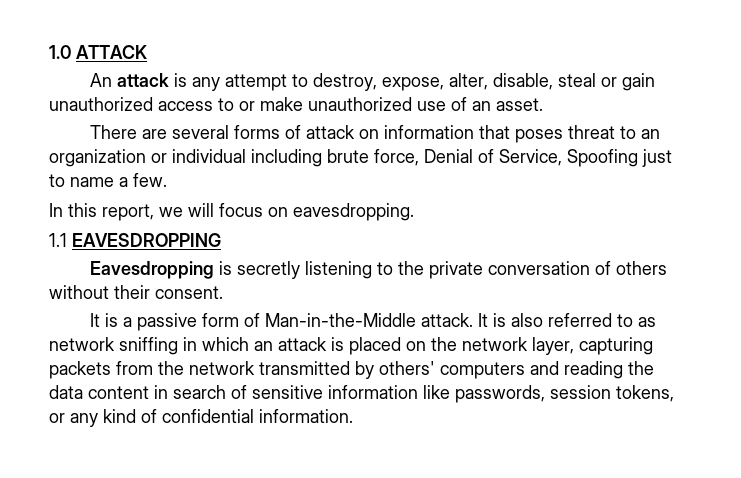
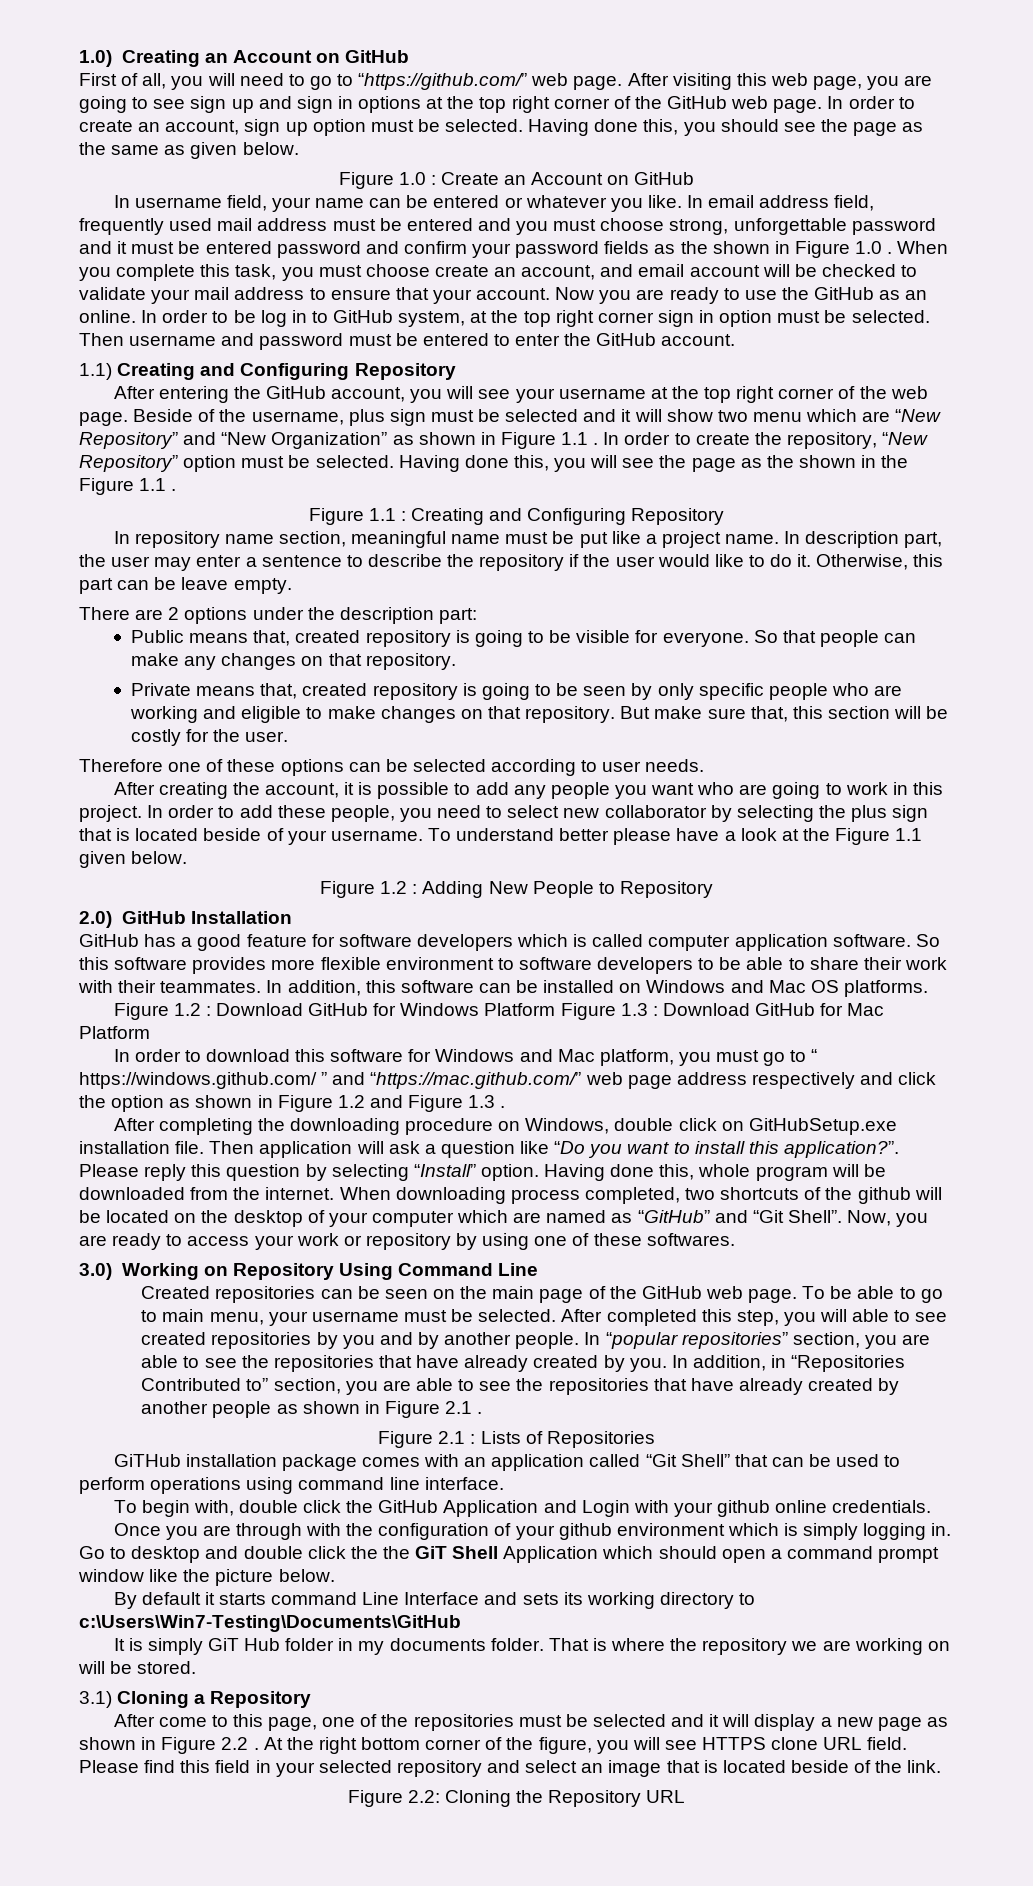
- 1.0 ATTACK
- An attack is any attempt to destroy, expose, alter, disable, steal or gain unauthorized access to or make unauthorized use of an asset.
- There are several forms of attack on information that poses threat to an organization or individual including brute force, Denial of Service, Spoofing just to name a few.
- In this report, we will focus on eavesdropping.
- 1.1 EAVESDROPPING
- Eavesdropping is secretly listening to the private conversation of others without their consent.
- It is a passive form of Man-in-the-Middle attack. It is also referred to as network sniffing in which an attack is placed on the network layer, capturing packets from the network transmitted by others' computers and reading the data content in search of sensitive information like passwords, session tokens, or any kind of confidential information.
+ 1.0) Creating an Account on GitHub
+ First of all, you will need to go to “https://github.com/” web page. After visiting this web page, you are going to see sign up and sign in options at the top right corner of the GitHub web page. In order to create an account, sign up option must be selected. Having done this, you should see the page as the same as given below.
+ Figure 1.0 : Create an Account on GitHub
+ In username field, your name can be entered or whatever you like. In email address field, frequently used mail address must be entered and you must choose strong, unforgettable password and it must be entered password and confirm your password fields as the shown in Figure 1.0 . When you complete this task, you must choose create an account, and email account will be checked to validate your mail address to ensure that your account. Now you are ready to use the GitHub as an online. In order to be log in to GitHub system, at the top right corner sign in option must be selected. Then username and password must be entered to enter the GitHub account.
+ 1.1) Creating and Configuring Repository
+ After entering the GitHub account, you will see your username at the top right corner of the web page. Beside of the username, plus sign must be selected and it will show two menu which are “New Repository” and “New Organization” as shown in Figure 1.1 . In order to create the repository, “New Repository” option must be selected. Having done this, you will see the page as the shown in the Figure 1.1 .
+ Figure 1.1 : Creating and Configuring Repository
+ In repository name section, meaningful name must be put like a project name. In description part, the user may enter a sentence to describe the repository if the user would like to do it. Otherwise, this part can be leave empty.
+ There are 2 options under the description part:
+ Public means that, created repository is going to be visible for everyone. So that people can make any changes on that repository.
+ Private means that, created repository is going to be seen by only specific people who are working and eligible to make changes on that repository. But make sure that, this section will be costly for the user.
+ Therefore one of these options can be selected according to user needs.
+ After creating the account, it is possible to add any people you want who are going to work in this project. In order to add these people, you need to select new collaborator by selecting the plus sign that is located beside of your username. To understand better please have a look at the Figure 1.1 given below.
+ Figure 1.2 : Adding New People to Repository
+ 2.0) GitHub Installation
+ GitHub has a good feature for software developers which is called computer application software. So this software provides more flexible environment to software developers to be able to share their work with their teammates. In addition, this software can be installed on Windows and Mac OS platforms.
+ Figure 1.2 : Download GitHub for Windows Platform Figure 1.3 : Download GitHub for Mac Platform
+ In order to download this software for Windows and Mac platform, you must go to “ https://windows.github.com/ ” and “https://mac.github.com/” web page address respectively and click the option as shown in Figure 1.2 and Figure 1.3 .
+ After completing the downloading procedure on Windows, double click on GitHubSetup.exe installation file. Then application will ask a question like “Do you want to install this application?”. Please reply this question by selecting “Install” option. Having done this, whole program will be downloaded from the internet. When downloading process completed, two shortcuts of the github will be located on the desktop of your computer which are named as “GitHub” and “Git Shell”. Now, you are ready to access your work or repository by using one of these softwares.
+ 3.0) Working on Repository Using Command Line
+ Created repositories can be seen on the main page of the GitHub web page. To be able to go to main menu, your username must be selected. After completed this step, you will able to see created repositories by you and by another people. In “popular repositories” section, you are able to see the repositories that have already created by you. In addition, in “Repositories Contributed to” section, you are able to see the repositories that have already created by another people as shown in Figure 2.1 .
+ Figure 2.1 : Lists of Repositories
+ GiTHub installation package comes with an application called “Git Shell” that can be used to perform operations using command line interface.
+ To begin with, double click the GitHub Application and Login with your github online credentials.
+ Once you are through with the configuration of your github environment which is simply logging in. Go to desktop and double click the the GiT Shell Application which should open a command prompt window like the picture below.
+ By default it starts command Line Interface and sets its working directory to c:\Users\Win7-Testing\Documents\GitHub
+ It is simply GiT Hub folder in my documents folder. That is where the repository we are working on will be stored.
+ 3.1) Cloning a Repository
+ After come to this page, one of the repositories must be selected and it will display a new page as shown in Figure 2.2 . At the right bottom corner of the figure, you will see HTTPS clone URL field. Please find this field in your selected repository and select an image that is located beside of the link.
+ Figure 2.2: Cloning the Repository URL

